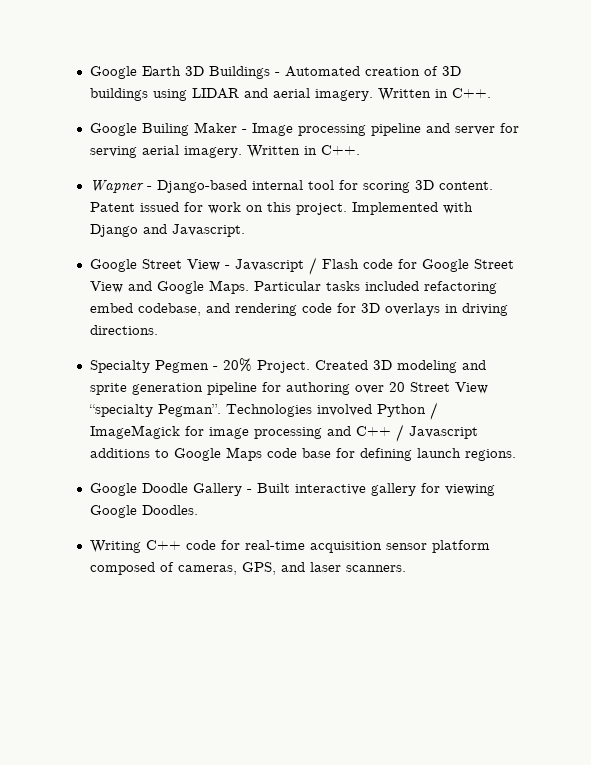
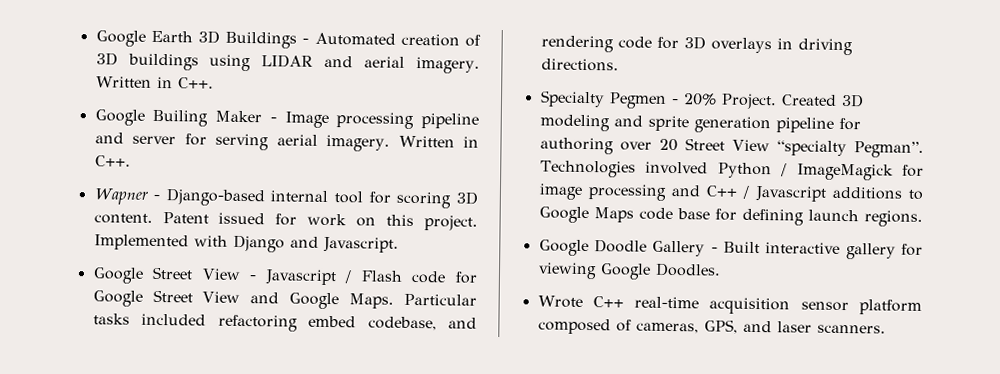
- Writing C++ code for real-time acquisition sensor platform composed of cameras, GPS, and laser scanners.
+ Wrote C++ real-time acquisition sensor platform composed of cameras, GPS, and laser scanners.

